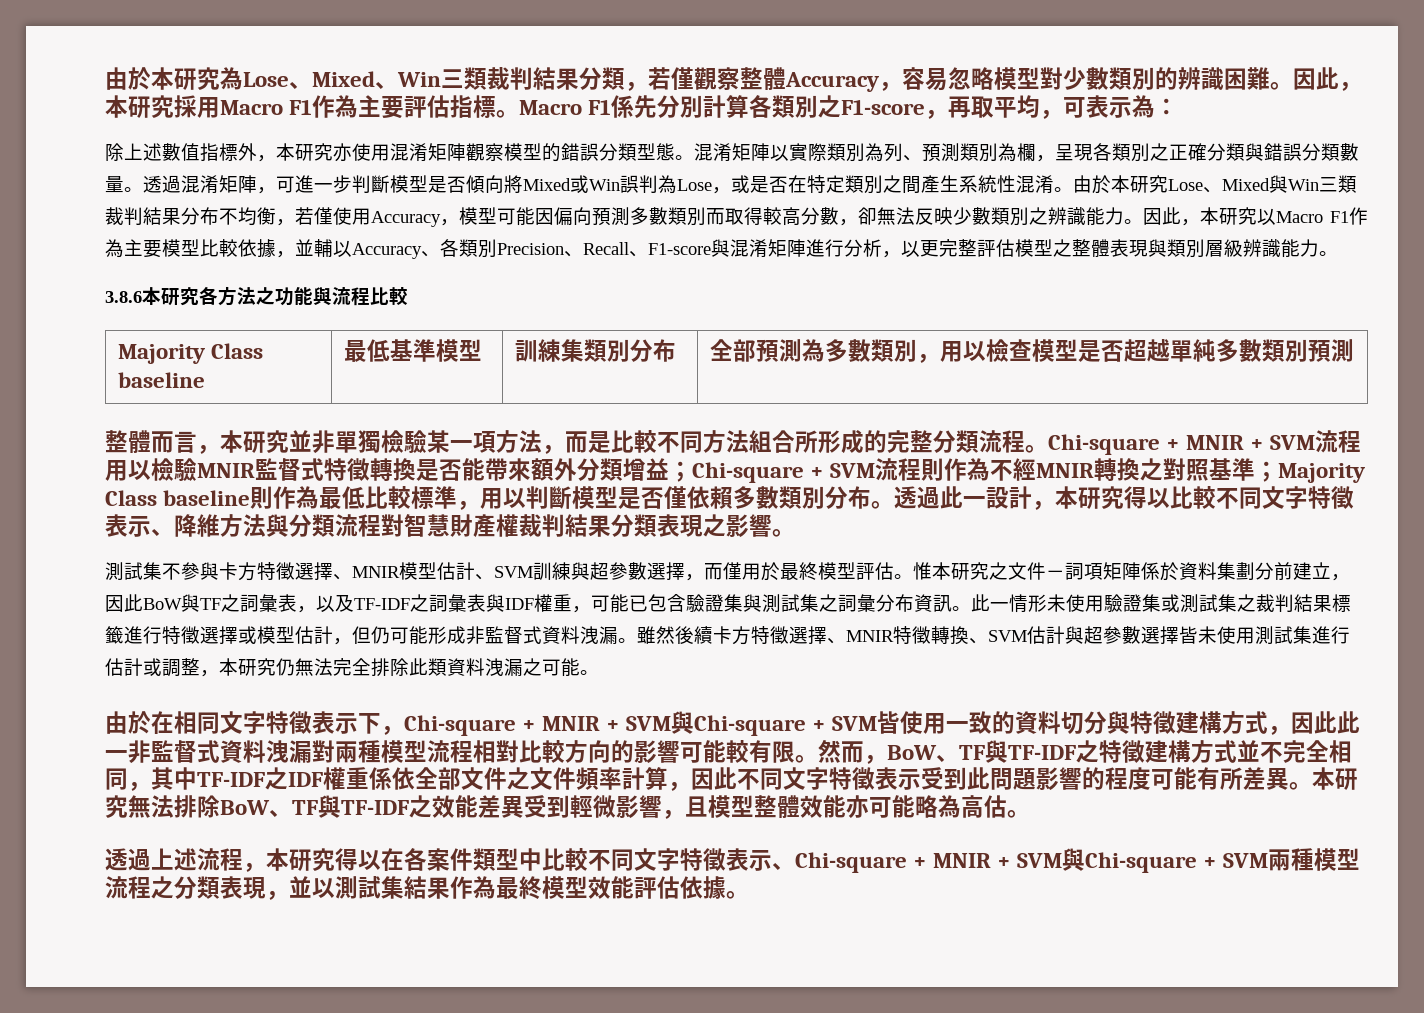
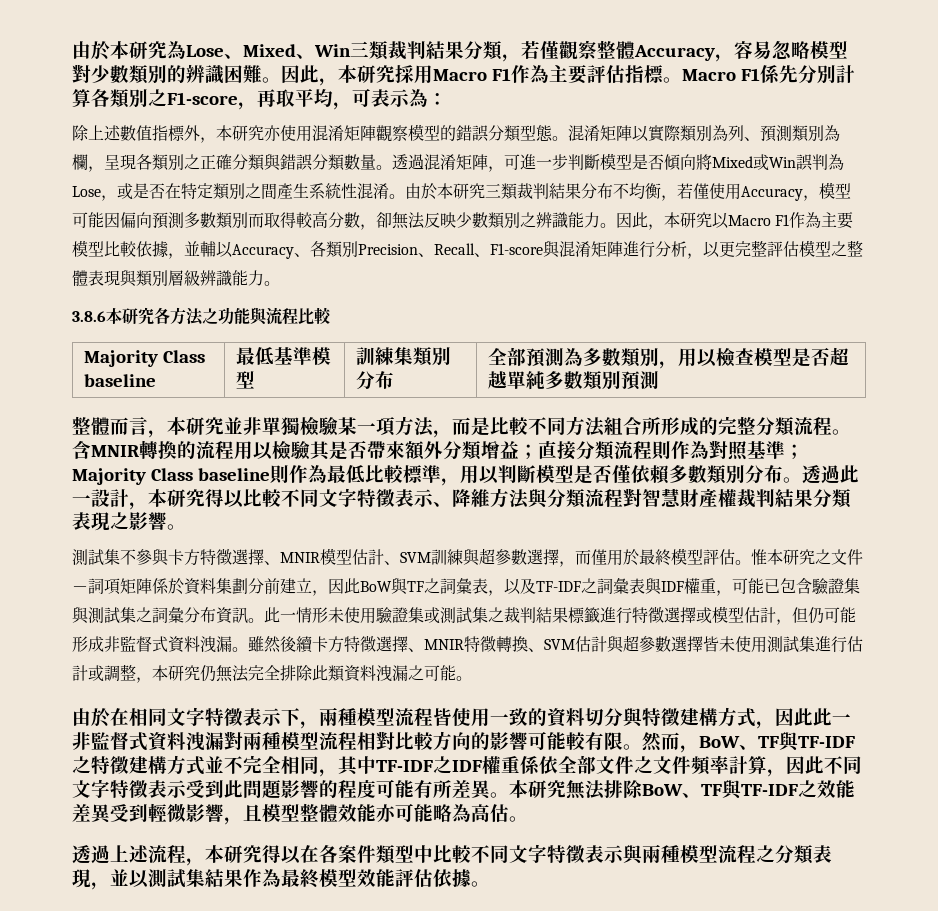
- 由於本研究Lose、Mixed與Win三類裁判結果分布不均衡，若僅使用Accuracy，模型可能因偏向預測多數類別而取得較高分數，卻無法反映少數類別之辨識能力。
+ 由於本研究三類裁判結果分布不均衡，若僅使用Accuracy，模型可能因偏向預測多數類別而取得較高分數，卻無法反映少數類別之辨識能力。
- Chi-square + MNIR + SVM流程用以檢驗MNIR監督式特徵轉換是否能帶來額外分類增益；Chi-square + SVM流程則作為不經MNIR轉換之對照基準；Majority Class baseline則作為最低比較標準，用以判斷模型是否僅依賴多數類別分布。
+ 含MNIR轉換的流程用以檢驗其是否帶來額外分類增益；直接分類流程則作為對照基準；Majority Class baseline則作為最低比較標準，用以判斷模型是否僅依賴多數類別分布。
- 由於在相同文字特徵表示下，Chi-square + MNIR + SVM與Chi-square + SVM皆使用一致的資料切分與特徵建構方式，因此此一非監督式資料洩漏對兩種模型流程相對比較方向的影響可能較有限。
+ 由於在相同文字特徵表示下，兩種模型流程皆使用一致的資料切分與特徵建構方式，因此此一非監督式資料洩漏對兩種模型流程相對比較方向的影響可能較有限。
- 透過上述流程，本研究得以在各案件類型中比較不同文字特徵表示、Chi-square + MNIR + SVM與Chi-square + SVM兩種模型流程之分類表現，並以測試集結果作為最終模型效能評估依據。
+ 透過上述流程，本研究得以在各案件類型中比較不同文字特徵表示與兩種模型流程之分類表現，並以測試集結果作為最終模型效能評估依據。

